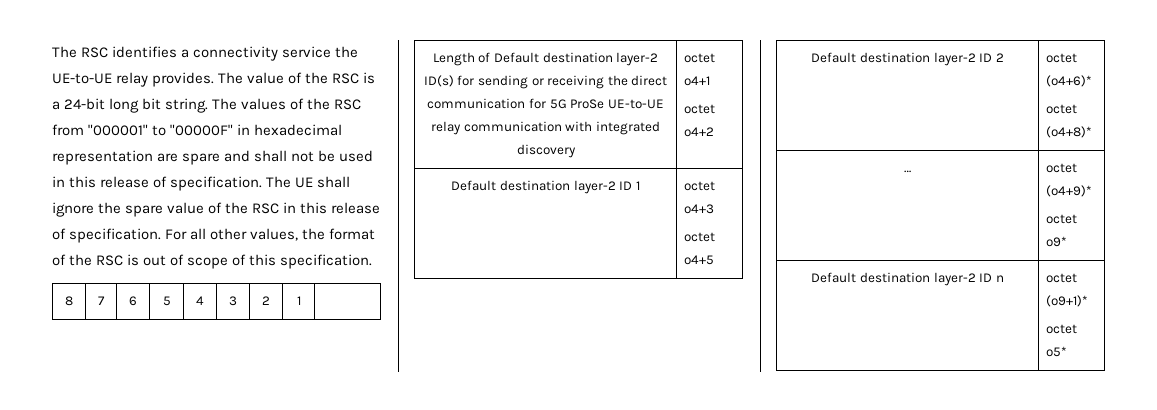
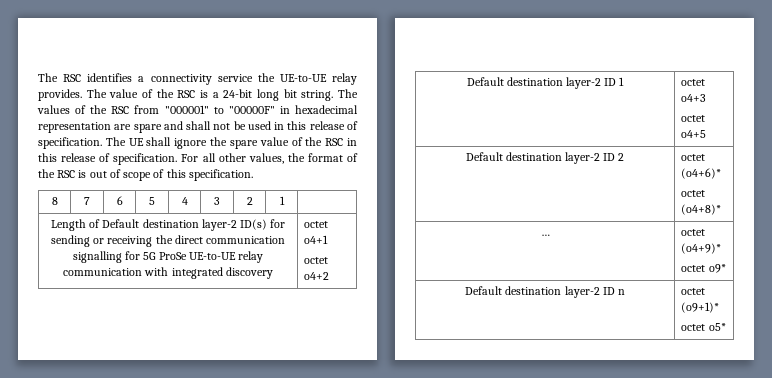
- Length of Default destination layer-2 ID(s) for sending or receiving the direct communication for 5G ProSe UE-to-UE relay communication with integrated discovery | octet o4+1
+ Length of Default destination layer-2 ID(s) for sending or receiving the direct communication signalling for 5G ProSe UE-to-UE relay communication with integrated discovery | octet o4+1

